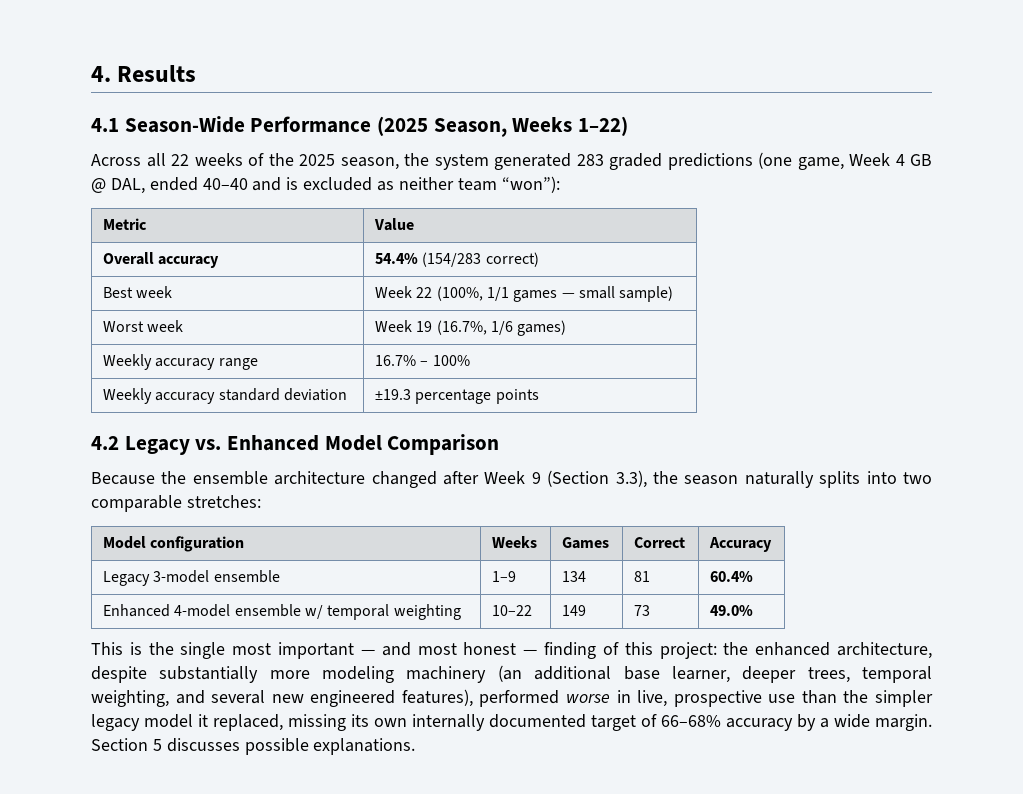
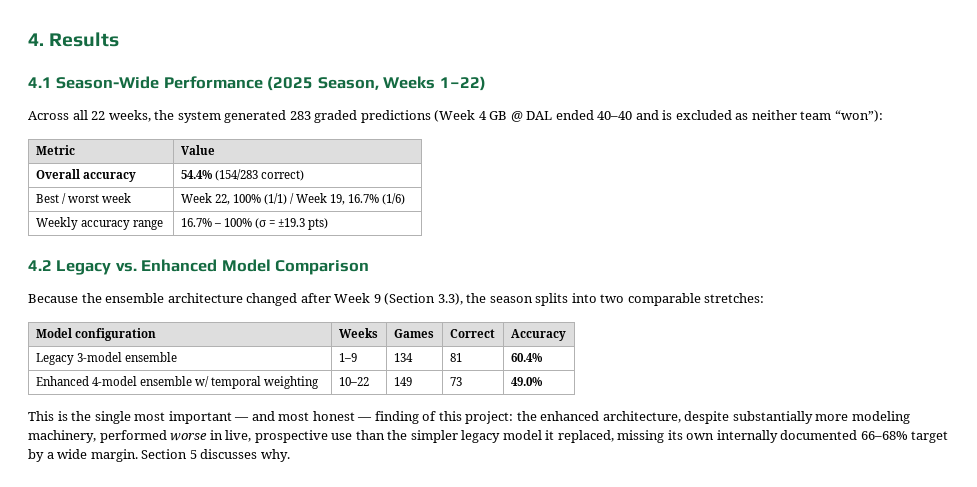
- Across all 22 weeks of the 2025 season, the system generated 283 graded predictions (one game, Week 4 GB @ DAL, ended 40–40 and is excluded as neither team “won”):
+ Across all 22 weeks, the system generated 283 graded predictions (Week 4 GB @ DAL ended 40–40 and is excluded as neither team “won”):
- Best week | Week 22 (100%, 1/1 games — small sample)
- Worst week | Week 19 (16.7%, 1/6 games)
+ Best / worst week | Week 22, 100% (1/1) / Week 19, 16.7% (1/6)
- Weekly accuracy range | 16.7% – 100%
- Weekly accuracy standard deviation | ±19.3 percentage points
+ Weekly accuracy range | 16.7% – 100% (σ = ±19.3 pts)
- Because the ensemble architecture changed after Week 9 (Section 3.3), the season naturally splits into two comparable stretches:
+ Because the ensemble architecture changed after Week 9 (Section 3.3), the season splits into two comparable stretches:
- This is the single most important — and most honest — finding of this project: the enhanced architecture, despite substantially more modeling machinery (an additional base learner, deeper trees, temporal weighting, and several new engineered features), performed worse in live, prospective use than the simpler legacy model it replaced, missing its own internally documented target of 66–68% accuracy by a wide margin.
+ This is the single most important — and most honest — finding of this project: the enhanced architecture, despite substantially more modeling machinery, performed worse in live, prospective use than the simpler legacy model it replaced, missing its own internally documented 66–68% target by a wide margin.
- Section 5 discusses possible explanations.
+ Section 5 discusses why.

